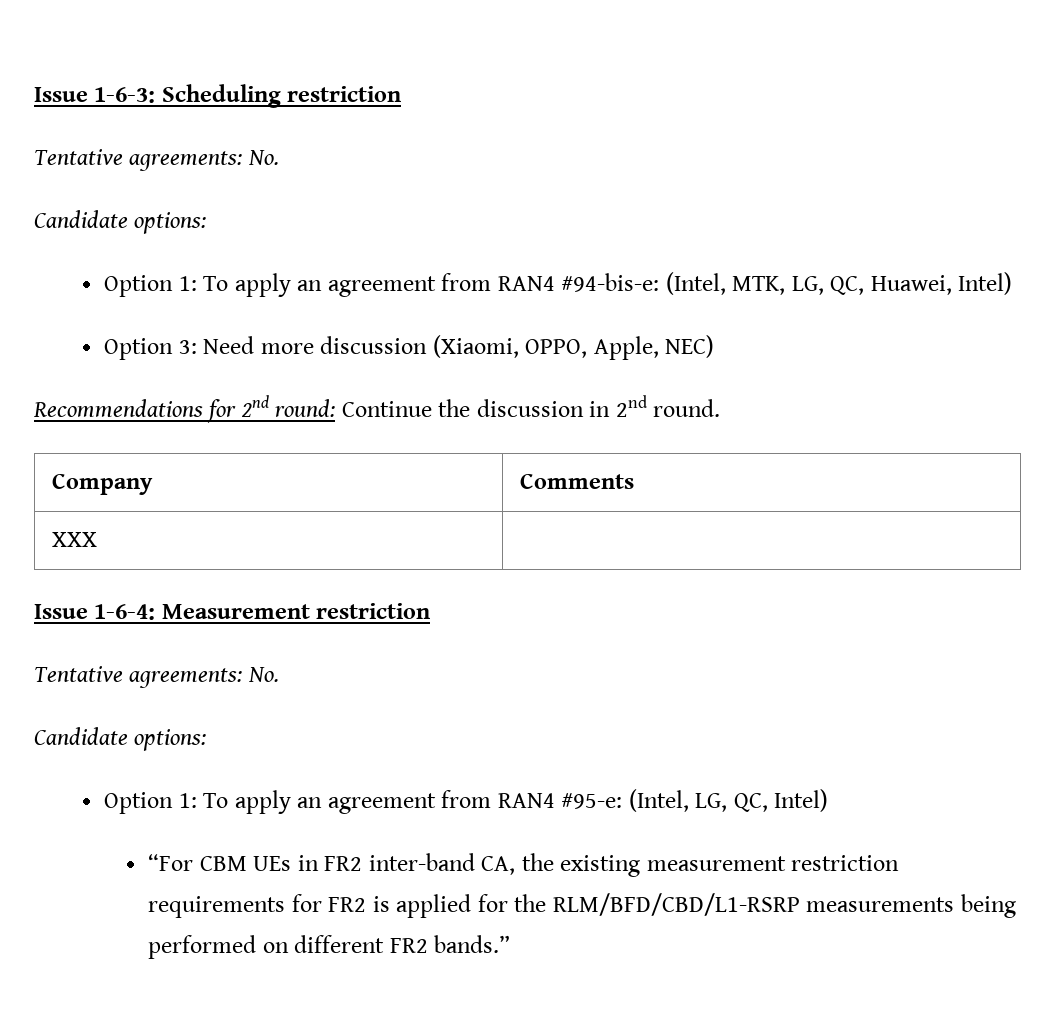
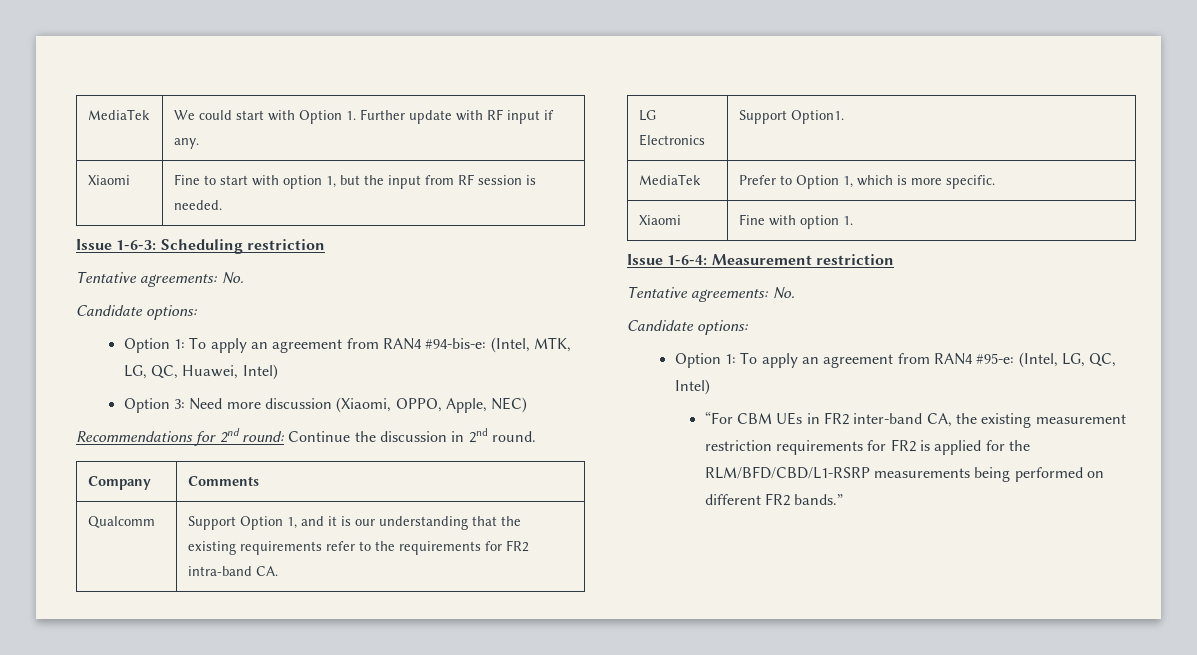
+ MediaTek | We could start with Option 1. Further update with RF input if any.
+ Xiaomi | Fine to start with option 1, but the input from RF session is needed.
- XXX |
+ Qualcomm | Support Option 1, and it is our understanding that the existing requirements refer to the requirements for FR2 intra-band CA.
+ LG Electronics | Support Option1.
+ MediaTek | Prefer to Option 1, which is more specific.
+ Xiaomi | Fine with option 1.

